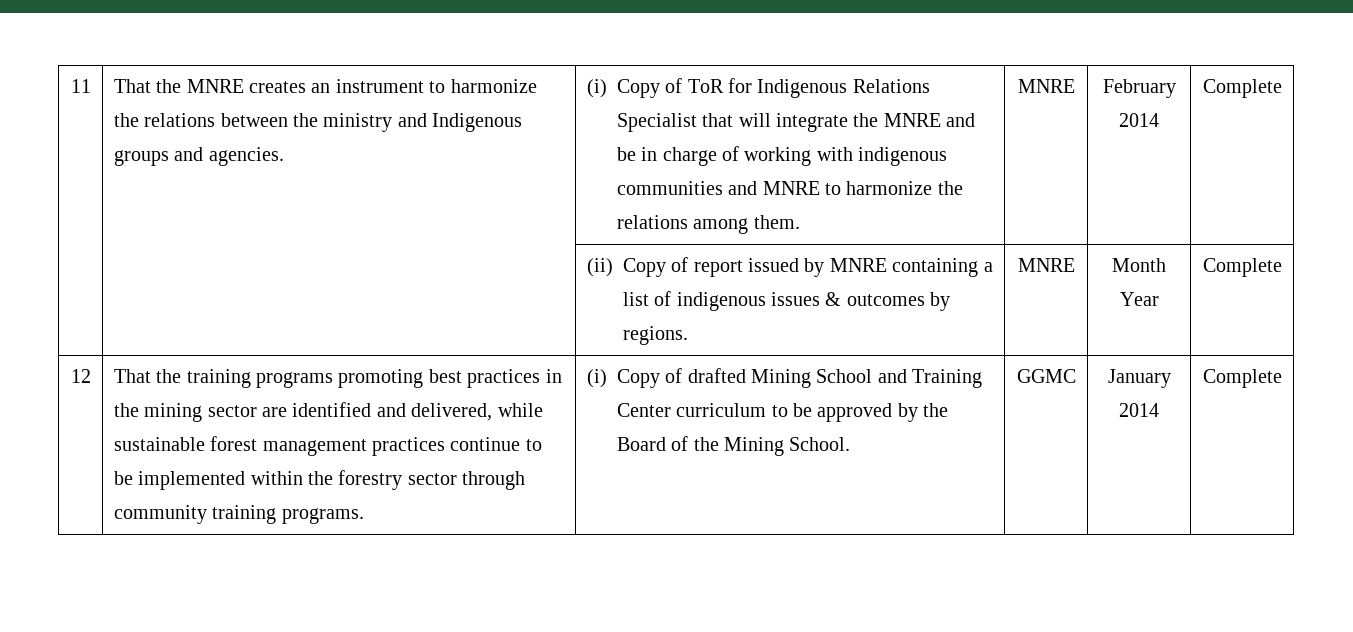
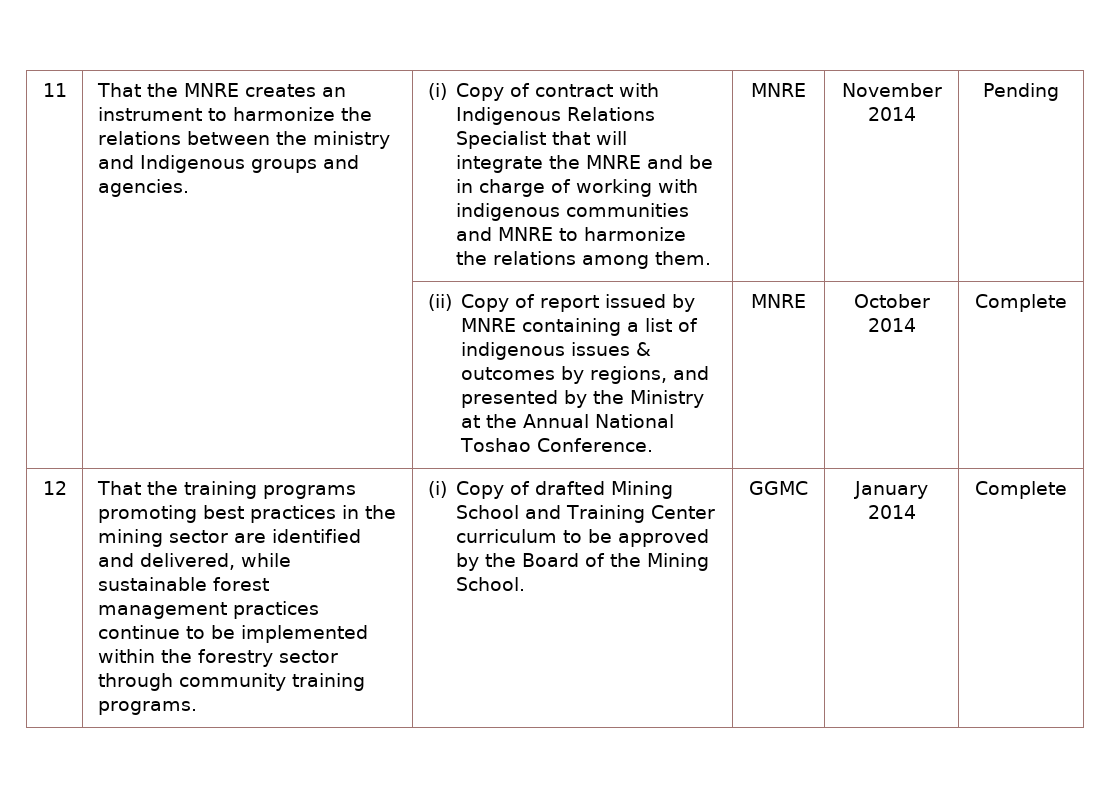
- (i) Copy of ToR for Indigenous Relations Specialist that will integrate the MNRE and be in charge of working with indigenous communities and MNRE to harmonize the relations among them.
+ (i) Copy of contract with Indigenous Relations Specialist that will integrate the MNRE and be in charge of working with indigenous communities and MNRE to harmonize the relations among them.
- February 2014 | Complete
+ November 2014 | Pending
- | | (ii) Copy of report issued by MNRE containing a list of indigenous issues & outcomes by regions. | MNRE | Month Year | Complete
+ | | (ii) Copy of report issued by MNRE containing a list of indigenous issues & outcomes by regions, and presented by the Ministry at the Annual National Toshao Conference. | MNRE | October 2014 | Complete

